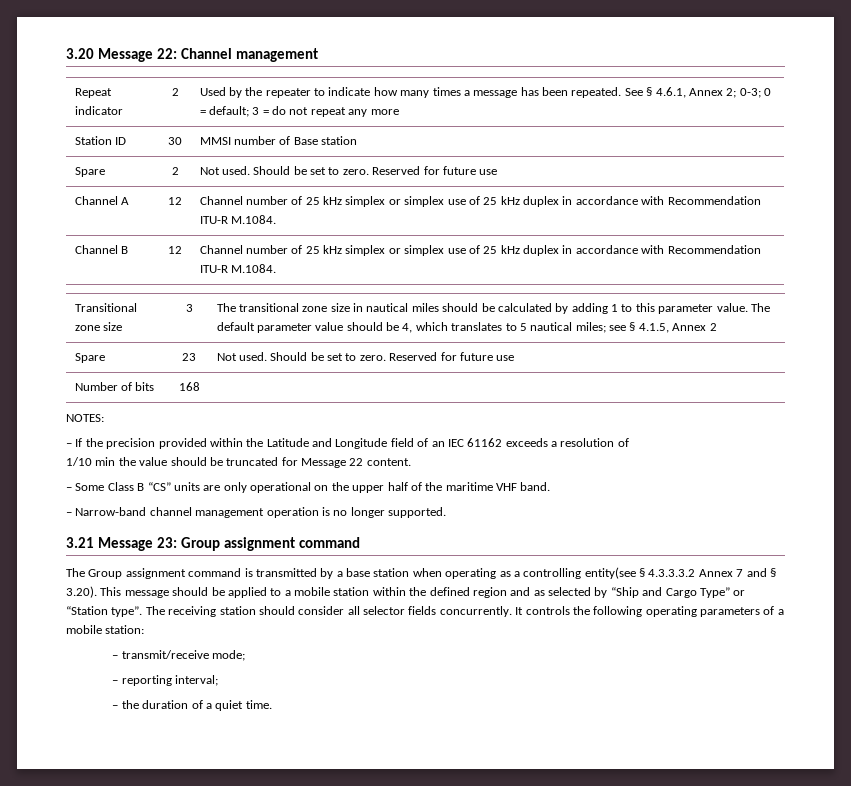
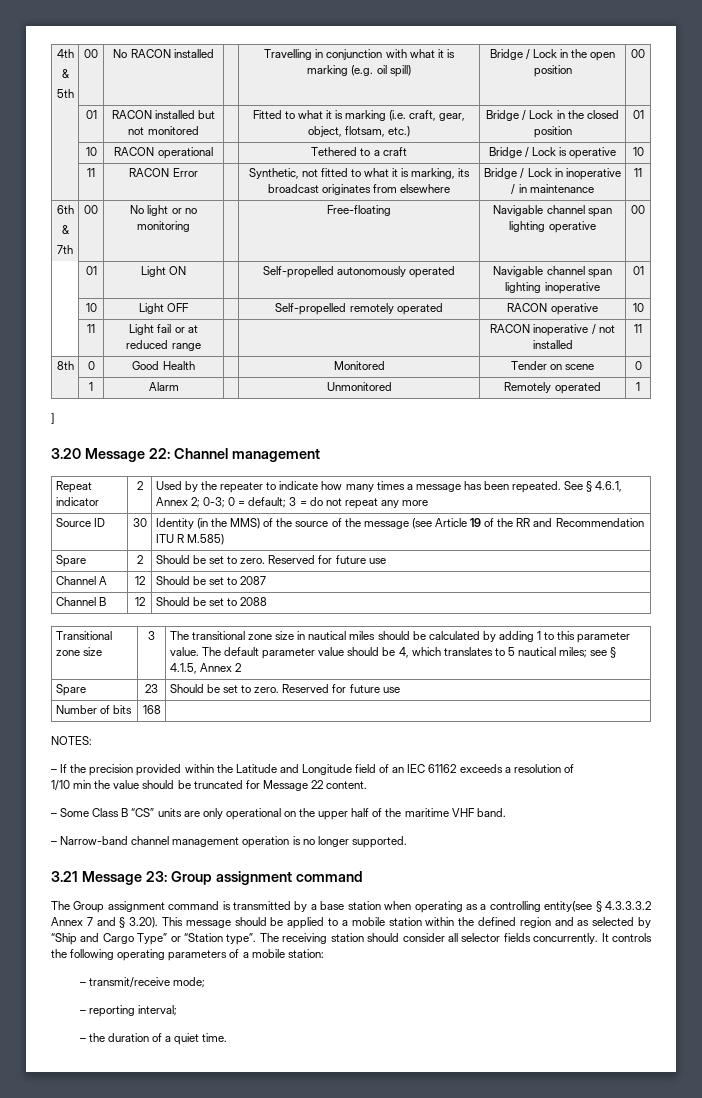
+ 4th
+ &
+ 5th | 00 | No RACON installed | | Travelling in conjunction with what it is marking (e.g. oil spill) | Bridge / Lock in the open position | 00
+ | 01 | RACON installed but not monitored | | Fitted to what it is marking (i.e. craft, gear, object, flotsam, etc.) | Bridge / Lock in the closed position | 01
+ | 10 | RACON operational | | Tethered to a craft | Bridge / Lock is operative | 10
+ | 11 | RACON Error | | Synthetic, not fitted to what it is marking, its broadcast originates from elsewhere | Bridge / Lock in inoperative / in maintenance | 11
+ 6th
+ &
+ 7th | 00 | No light or no monitoring | | Free-floating | Navigable channel span lighting operative | 00
+ | 01 | Light ON | | Self-propelled autonomously operated | Navigable channel span lighting inoperative | 01
+ | 10 | Light OFF | | Self-propelled remotely operated | RACON operative | 10
+ | 11 | Light fail or at reduced range | | | RACON inoperative / not installed | 11
+ 8th | 0 | Good Health | | Monitored | Tender on scene | 0
+ | 1 | Alarm | | Unmonitored | Remotely operated | 1
+ ]
- Station ID | 30 | MMSI number of Base station
+ Source ID | 30 | Identity (in the MMS) of the source of the message (see Article 19 of the RR and Recommendation ITU R M.585)
- Spare | 2 | Not used. Should be set to zero. Reserved for future use
+ Spare | 2 | Should be set to zero. Reserved for future use
- Channel A | 12 | Channel number of 25 kHz simplex or simplex use of 25 kHz duplex in accordance with Recommendation ITU-R M.1084.
- Channel B | 12 | Channel number of 25 kHz simplex or simplex use of 25 kHz duplex in accordance with Recommendation ITU-R M.1084.
+ Channel A | 12 | Should be set to 2087
+ Channel B | 12 | Should be set to 2088
- Spare | 23 | Not used. Should be set to zero. Reserved for future use
+ Spare | 23 | Should be set to zero. Reserved for future use

